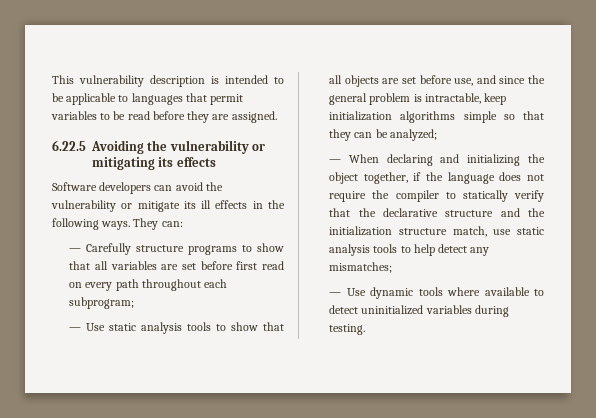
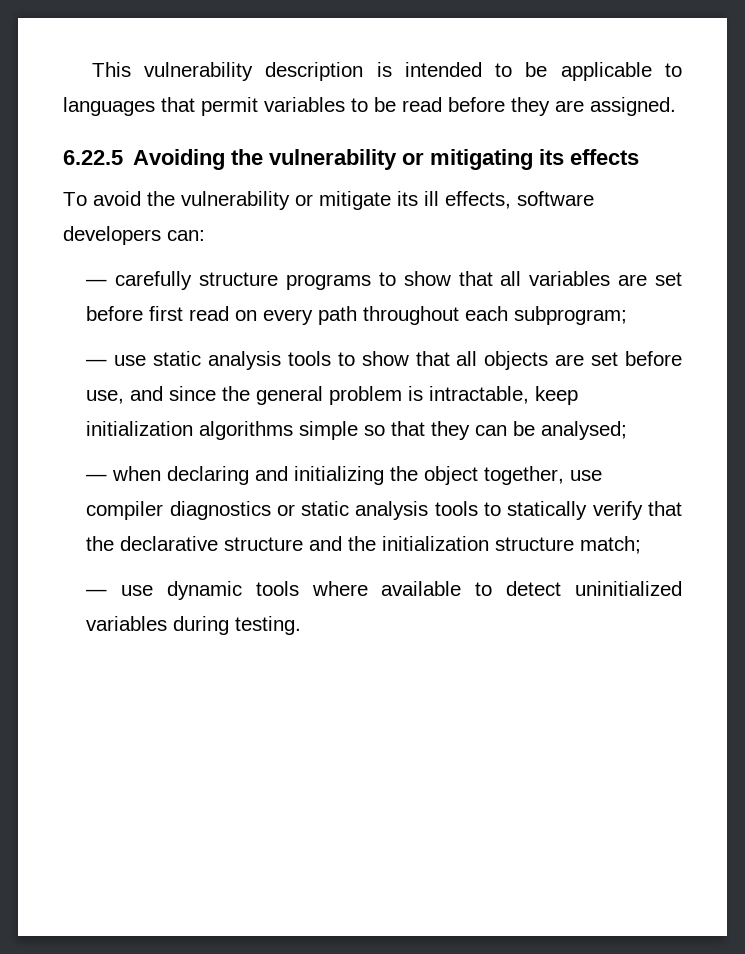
- Software developers can avoid the vulnerability or mitigate its ill effects in the following ways. They can:
+ To avoid the vulnerability or mitigate its ill effects, software developers can:
- — Carefully structure programs to show that all variables are set before first read on every path throughout each subprogram;
+ — carefully structure programs to show that all variables are set before first read on every path throughout each subprogram;
- — Use static analysis tools to show that all objects are set before use, and since the general problem is intractable, keep initialization algorithms simple so that they can be analyzed;
- — When declaring and initializing the object together, if the language does not require the compiler to statically verify that the declarative structure and the initialization structure match, use static analysis tools to help detect any mismatches;
- — Use dynamic tools where available to detect uninitialized variables during testing.
+ — use static analysis tools to show that all objects are set before use, and since the general problem is intractable, keep initialization algorithms simple so that they can be analysed;
+ — when declaring and initializing the object together, use compiler diagnostics or static analysis tools to statically verify that the declarative structure and the initialization structure match;
+ — use dynamic tools where available to detect uninitialized variables during testing.

